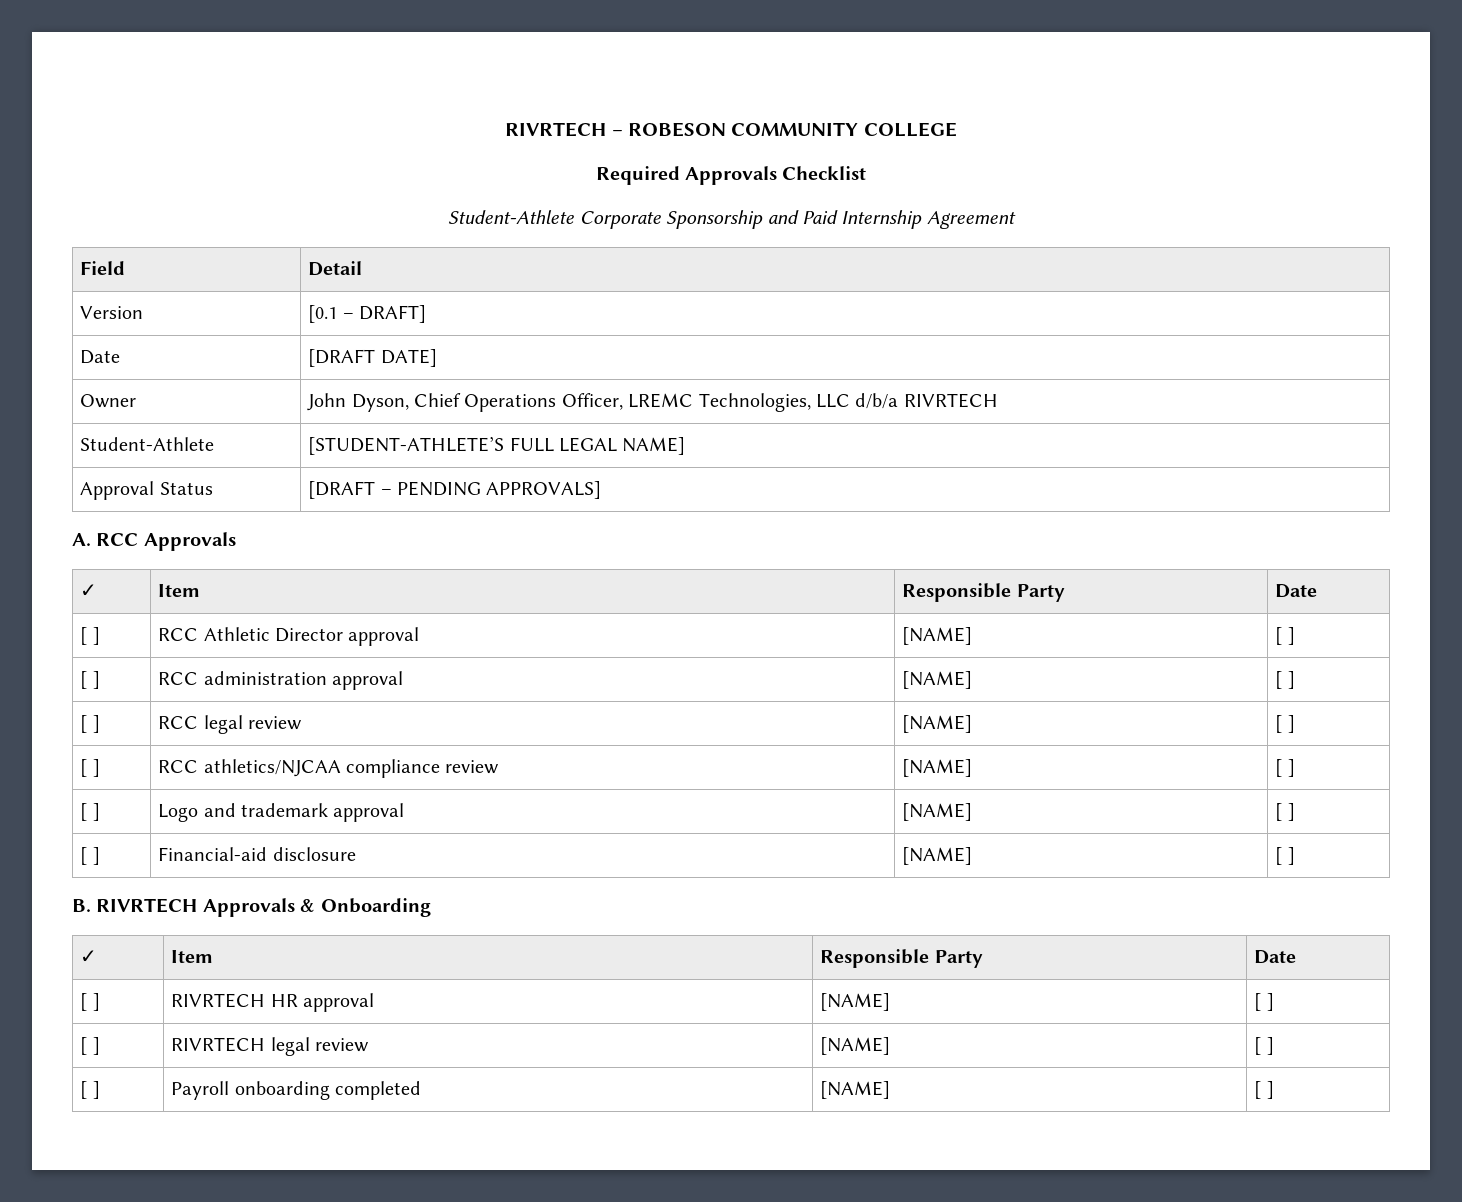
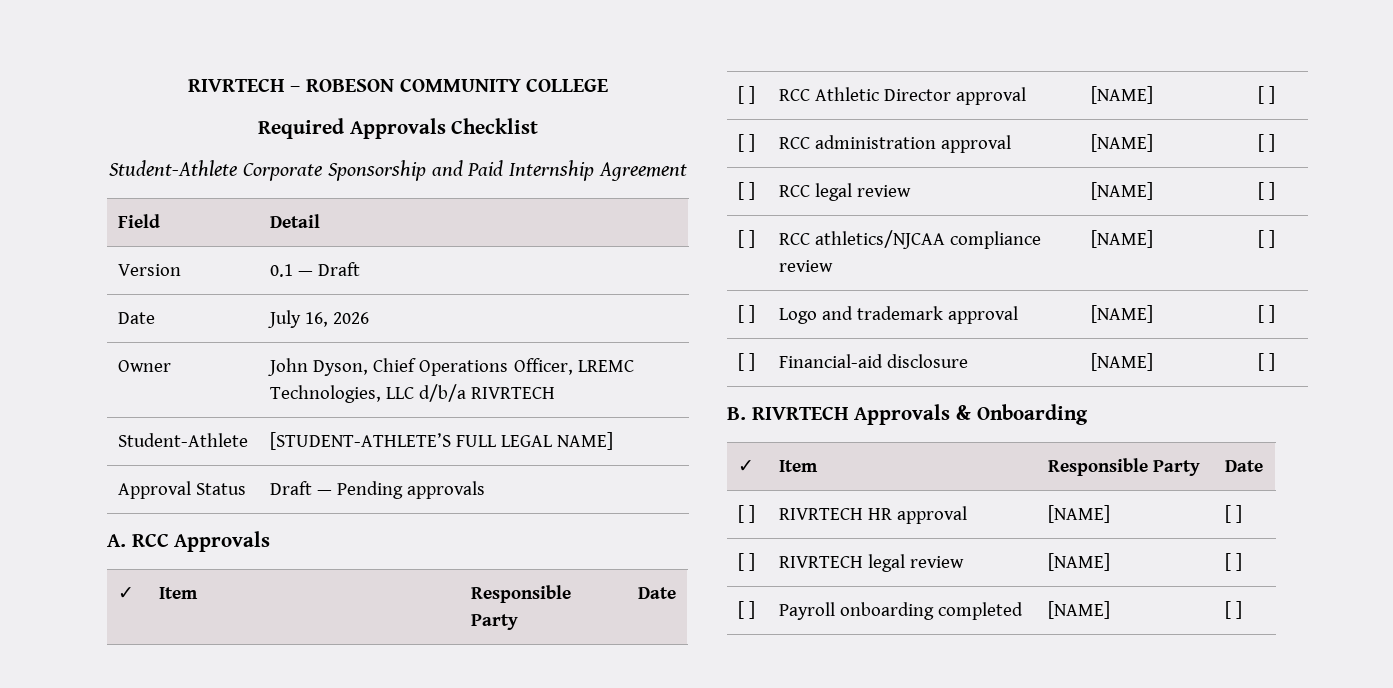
- Version | [0.1 – DRAFT]
- Date | [DRAFT DATE]
+ Version | 0.1 — Draft
+ Date | July 16, 2026
- Approval Status | [DRAFT – PENDING APPROVALS]
+ Approval Status | Draft — Pending approvals

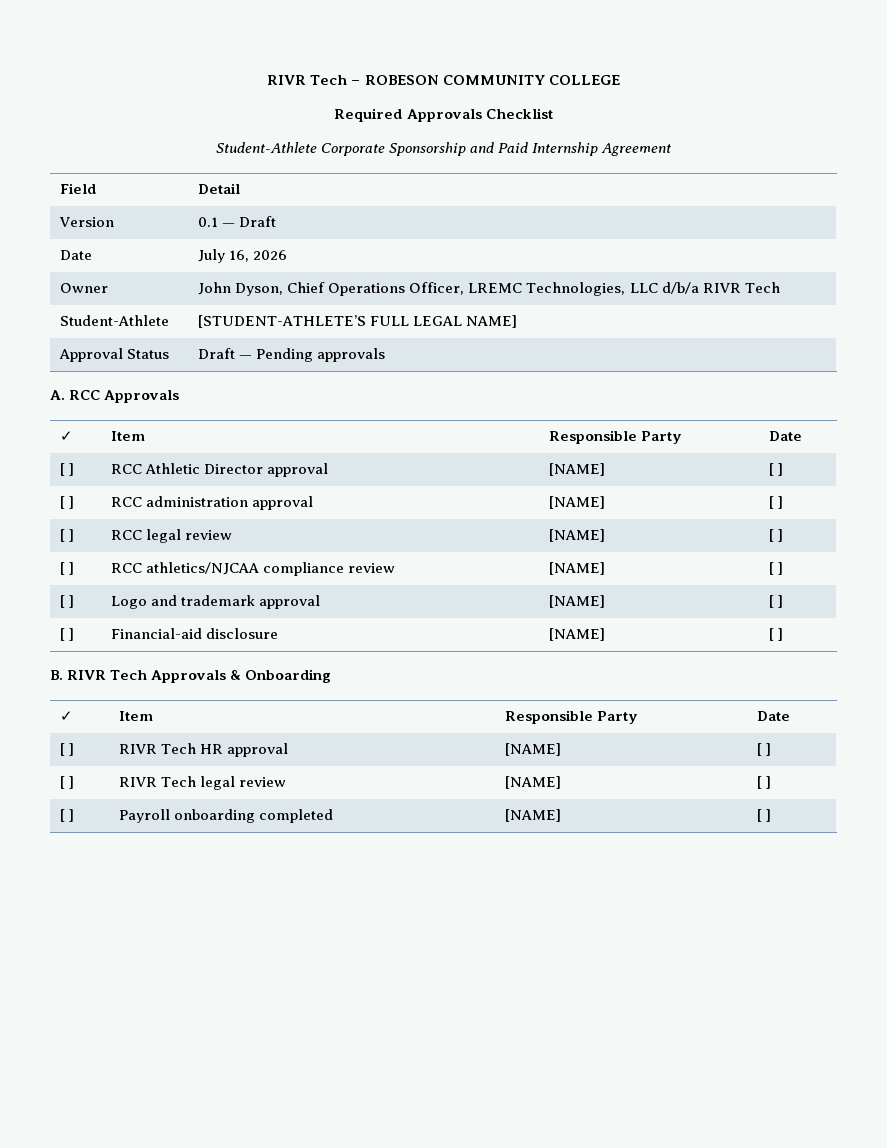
- RIVRTECH – ROBESON COMMUNITY COLLEGE
+ RIVR Tech – ROBESON COMMUNITY COLLEGE
- Owner | John Dyson, Chief Operations Officer, LREMC Technologies, LLC d/b/a RIVRTECH
+ Owner | John Dyson, Chief Operations Officer, LREMC Technologies, LLC d/b/a RIVR Tech
- B. RIVRTECH Approvals & Onboarding
+ B. RIVR Tech Approvals & Onboarding
- [ ] | RIVRTECH HR approval | [NAME] | [ ]
+ [ ] | RIVR Tech HR approval | [NAME] | [ ]
- [ ] | RIVRTECH legal review | [NAME] | [ ]
+ [ ] | RIVR Tech legal review | [NAME] | [ ]

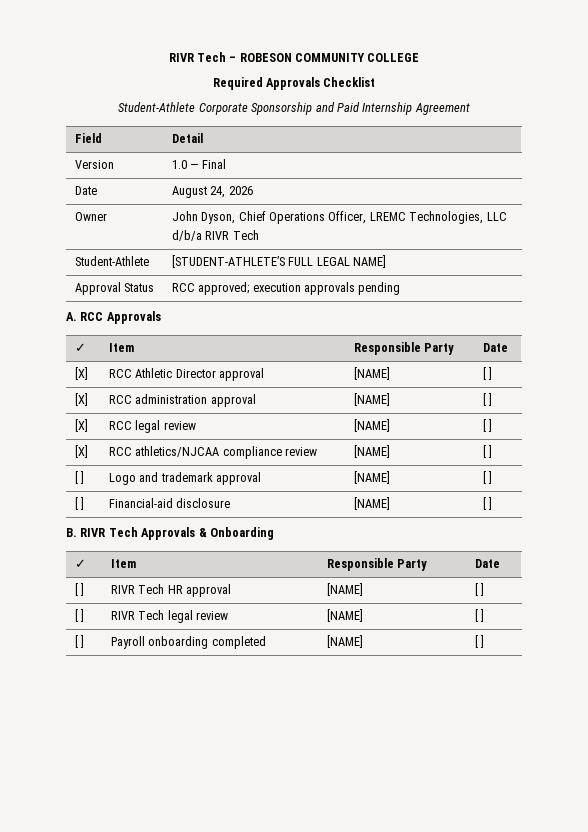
- Version | 0.1 — Draft
+ Version | 1.0 — Final
- Date | July 16, 2026
+ Date | August 24, 2026
- Approval Status | Draft — Pending approvals
+ Approval Status | RCC approved; execution approvals pending
- [ ] | RCC Athletic Director approval | [NAME] | [ ]
+ [X] | RCC Athletic Director approval | [NAME] | [ ]
- [ ] | RCC administration approval | [NAME] | [ ]
+ [X] | RCC administration approval | [NAME] | [ ]
- [ ] | RCC legal review | [NAME] | [ ]
+ [X] | RCC legal review | [NAME] | [ ]
- [ ] | RCC athletics/NJCAA compliance review | [NAME] | [ ]
+ [X] | RCC athletics/NJCAA compliance review | [NAME] | [ ]

